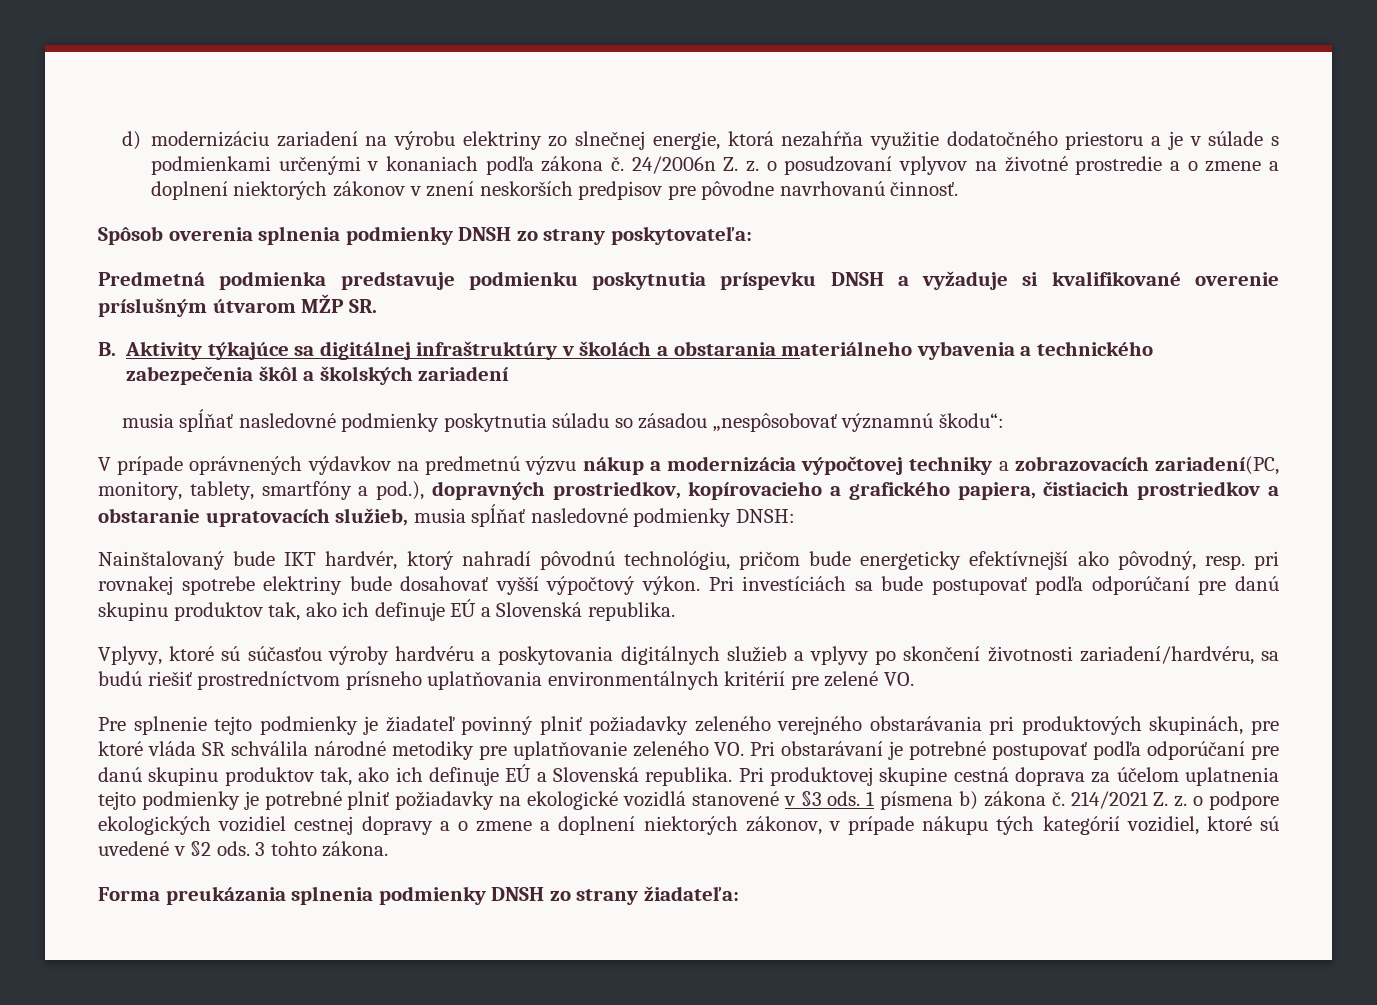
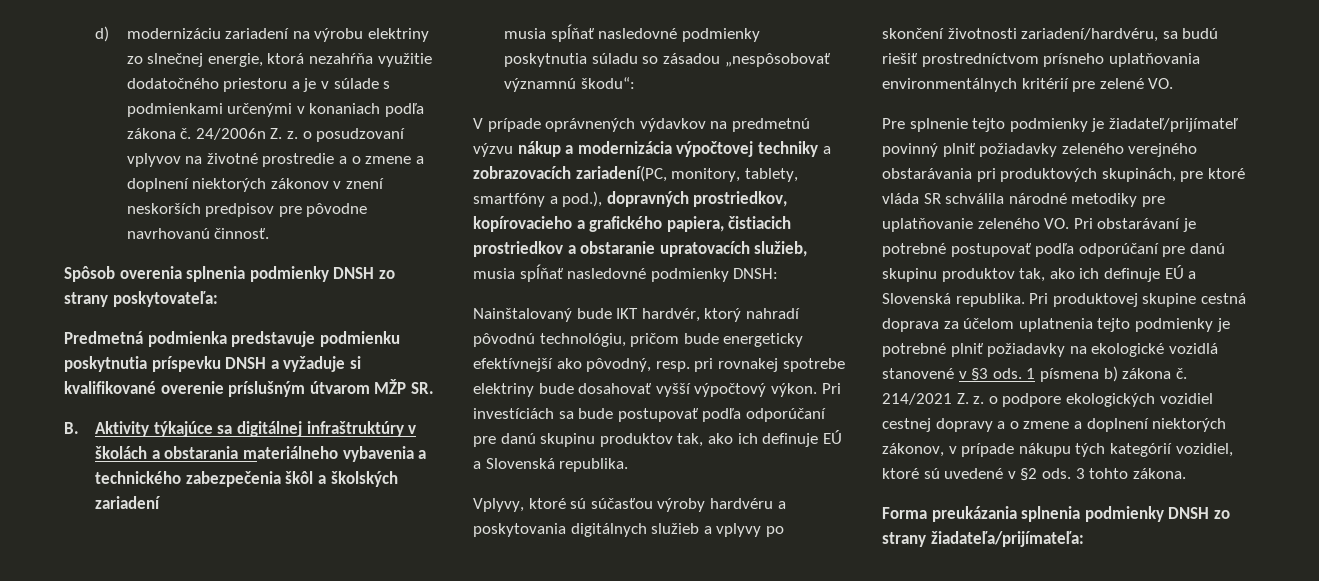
- Pre splnenie tejto podmienky je žiadateľ povinný plniť požiadavky zeleného verejného obstarávania pri produktových skupinách, pre ktoré vláda SR schválila národné metodiky pre uplatňovanie zeleného VO. Pri obstarávaní je potrebné postupovať podľa odporúčaní pre danú skupinu produktov tak, ako ich definuje EÚ a Slovenská republika.
+ Pre splnenie tejto podmienky je žiadateľ/prijímateľ povinný plniť požiadavky zeleného verejného obstarávania pri produktových skupinách, pre ktoré vláda SR schválila národné metodiky pre uplatňovanie zeleného VO. Pri obstarávaní je potrebné postupovať podľa odporúčaní pre danú skupinu produktov tak, ako ich definuje EÚ a Slovenská republika.
- Forma preukázania splnenia podmienky DNSH zo strany žiadateľa:
+ Forma preukázania splnenia podmienky DNSH zo strany žiadateľa/prijímateľa:

